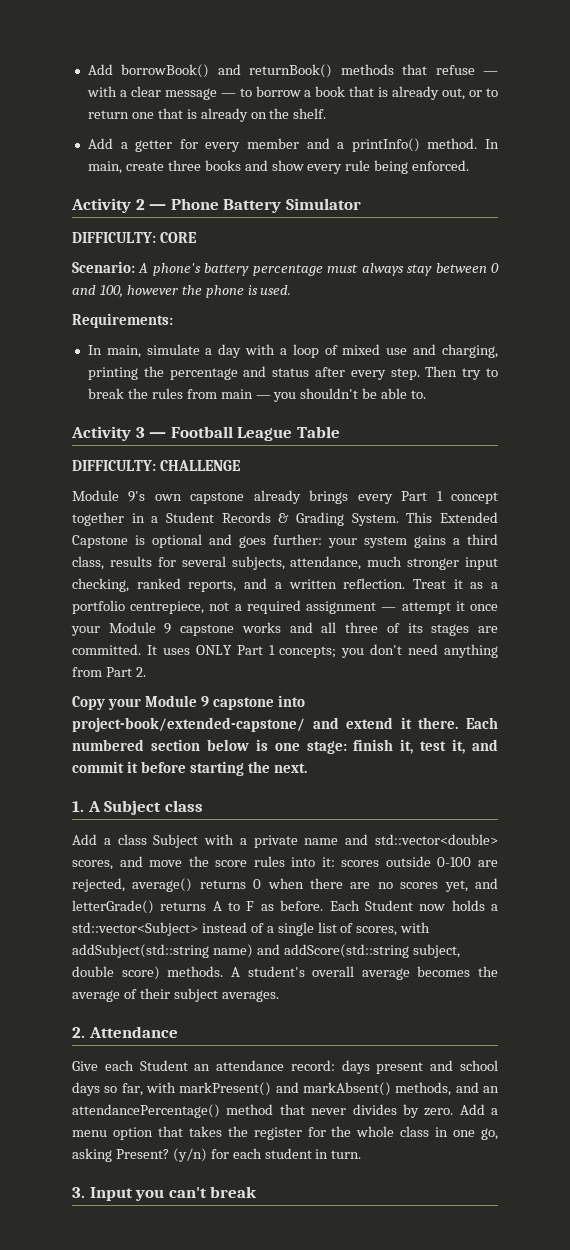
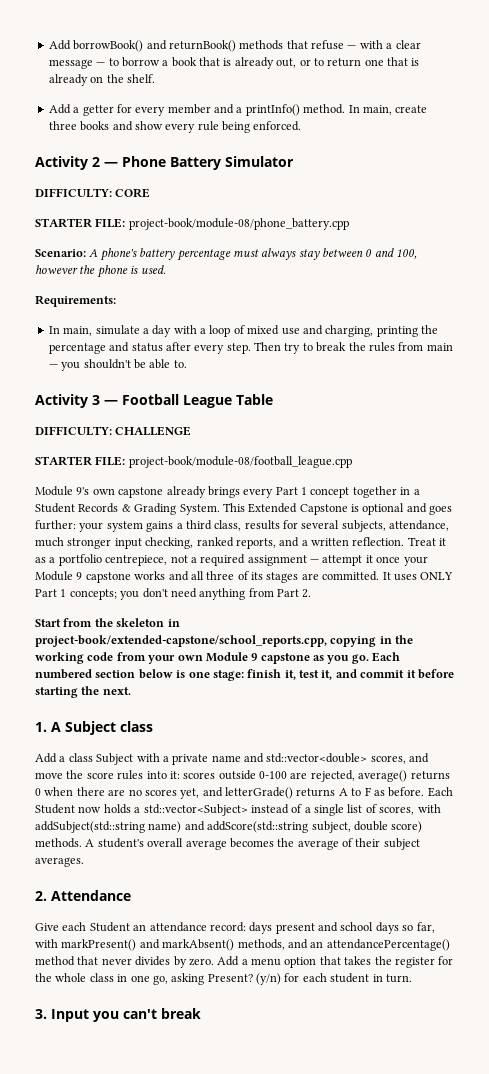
+ STARTER FILE: project-book/module-08/phone_battery.cpp
+ STARTER FILE: project-book/module-08/football_league.cpp
- Copy your Module 9 capstone into project-book/extended-capstone/ and extend it there.
+ Start from the skeleton in project-book/extended-capstone/school_reports.cpp, copying in the working code from your own Module 9 capstone as you go.

